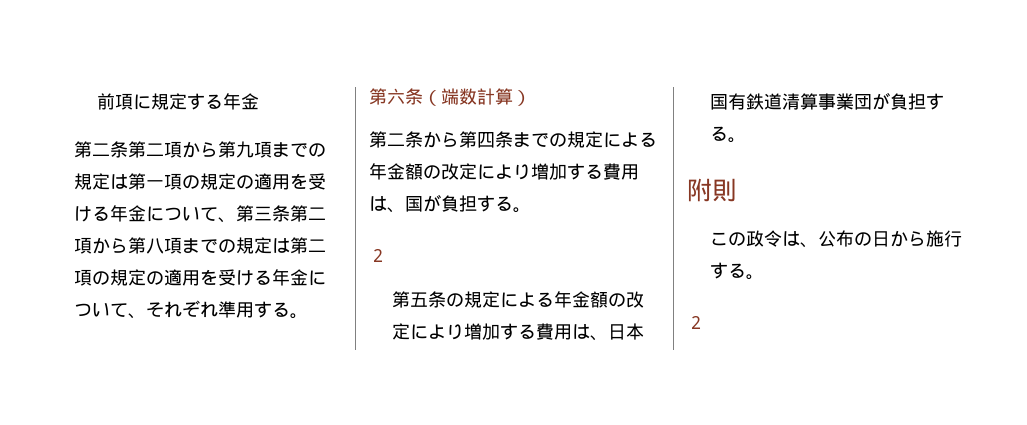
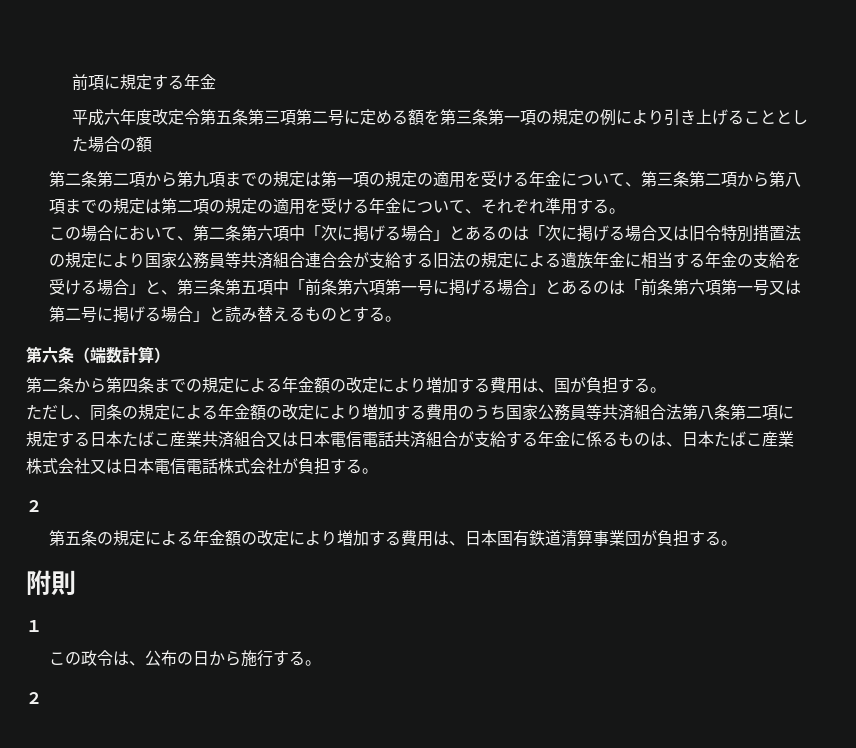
+ 平成六年度改定令第五条第三項第二号に定める額を第三条第一項の規定の例により引き上げることとした場合の額
+ この場合において、第二条第六項中「次に掲げる場合」とあるのは「次に掲げる場合又は旧令特別措置法の規定により国家公務員等共済組合連合会が支給する旧法の規定による遺族年金に相当する年金の支給を受ける場合」と、第三条第五項中「前条第六項第一号に掲げる場合」とあるのは「前条第六項第一号又は第二号に掲げる場合」と読み替えるものとする。
+ ただし、同条の規定による年金額の改定により増加する費用のうち国家公務員等共済組合法第八条第二項に規定する日本たばこ産業共済組合又は日本電信電話共済組合が支給する年金に係るものは、日本たばこ産業株式会社又は日本電信電話株式会社が負担する。
+ １

